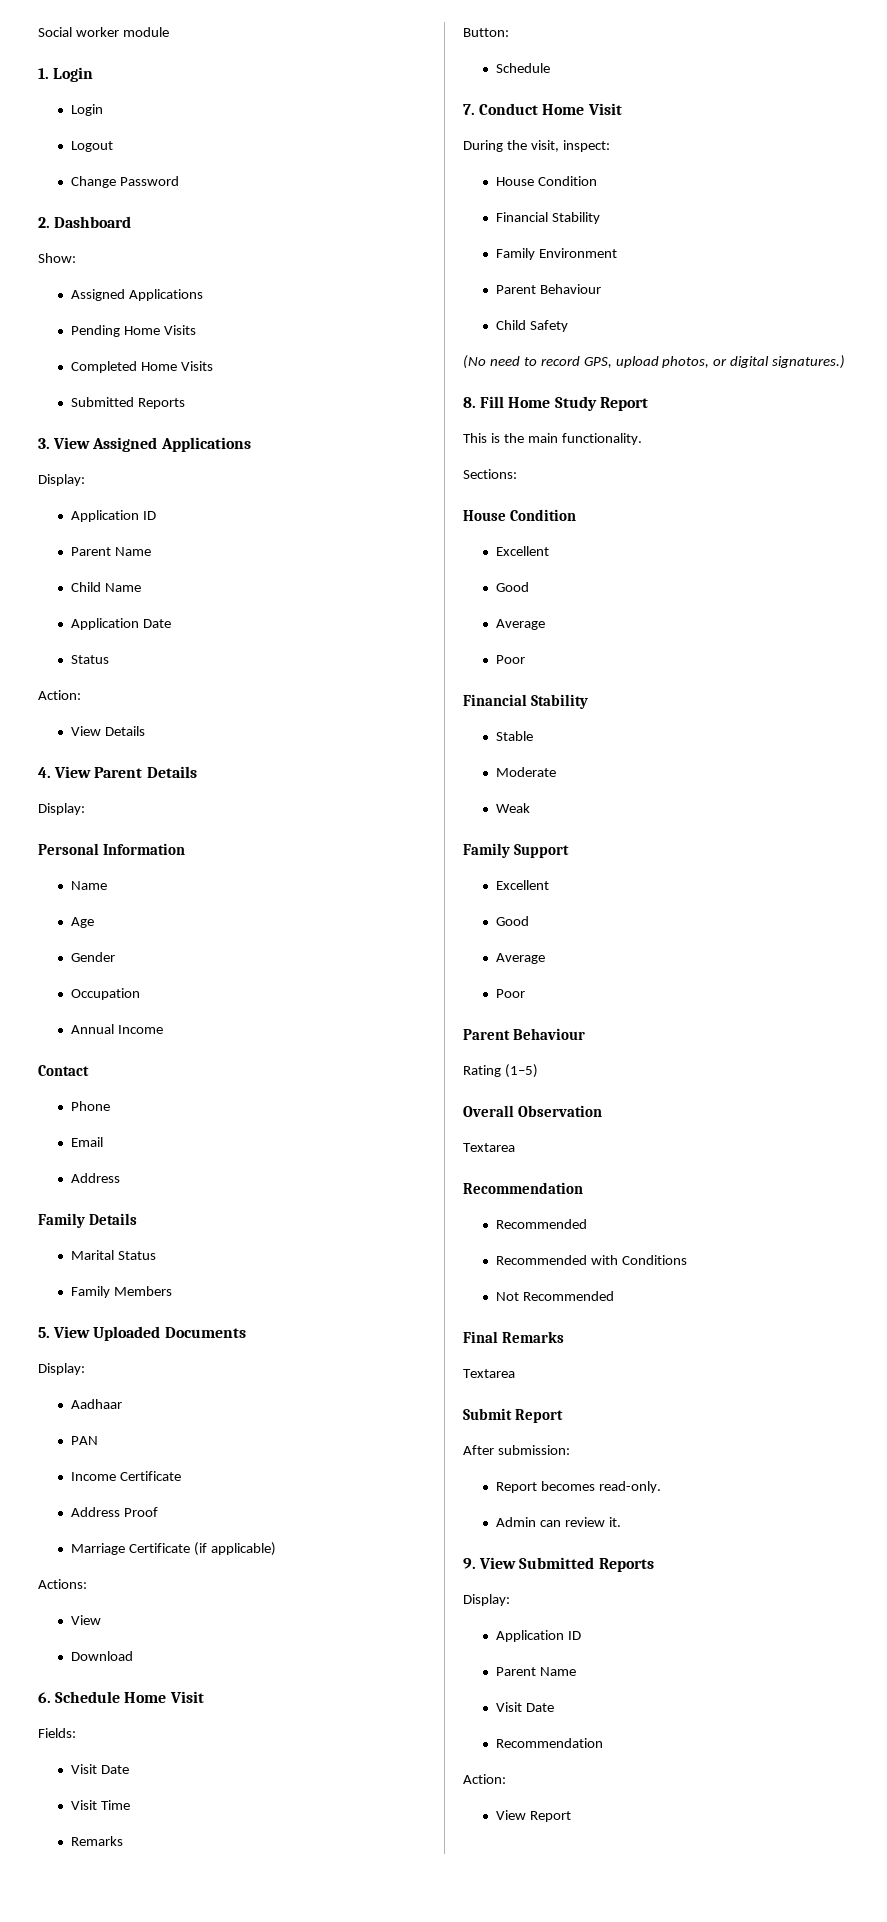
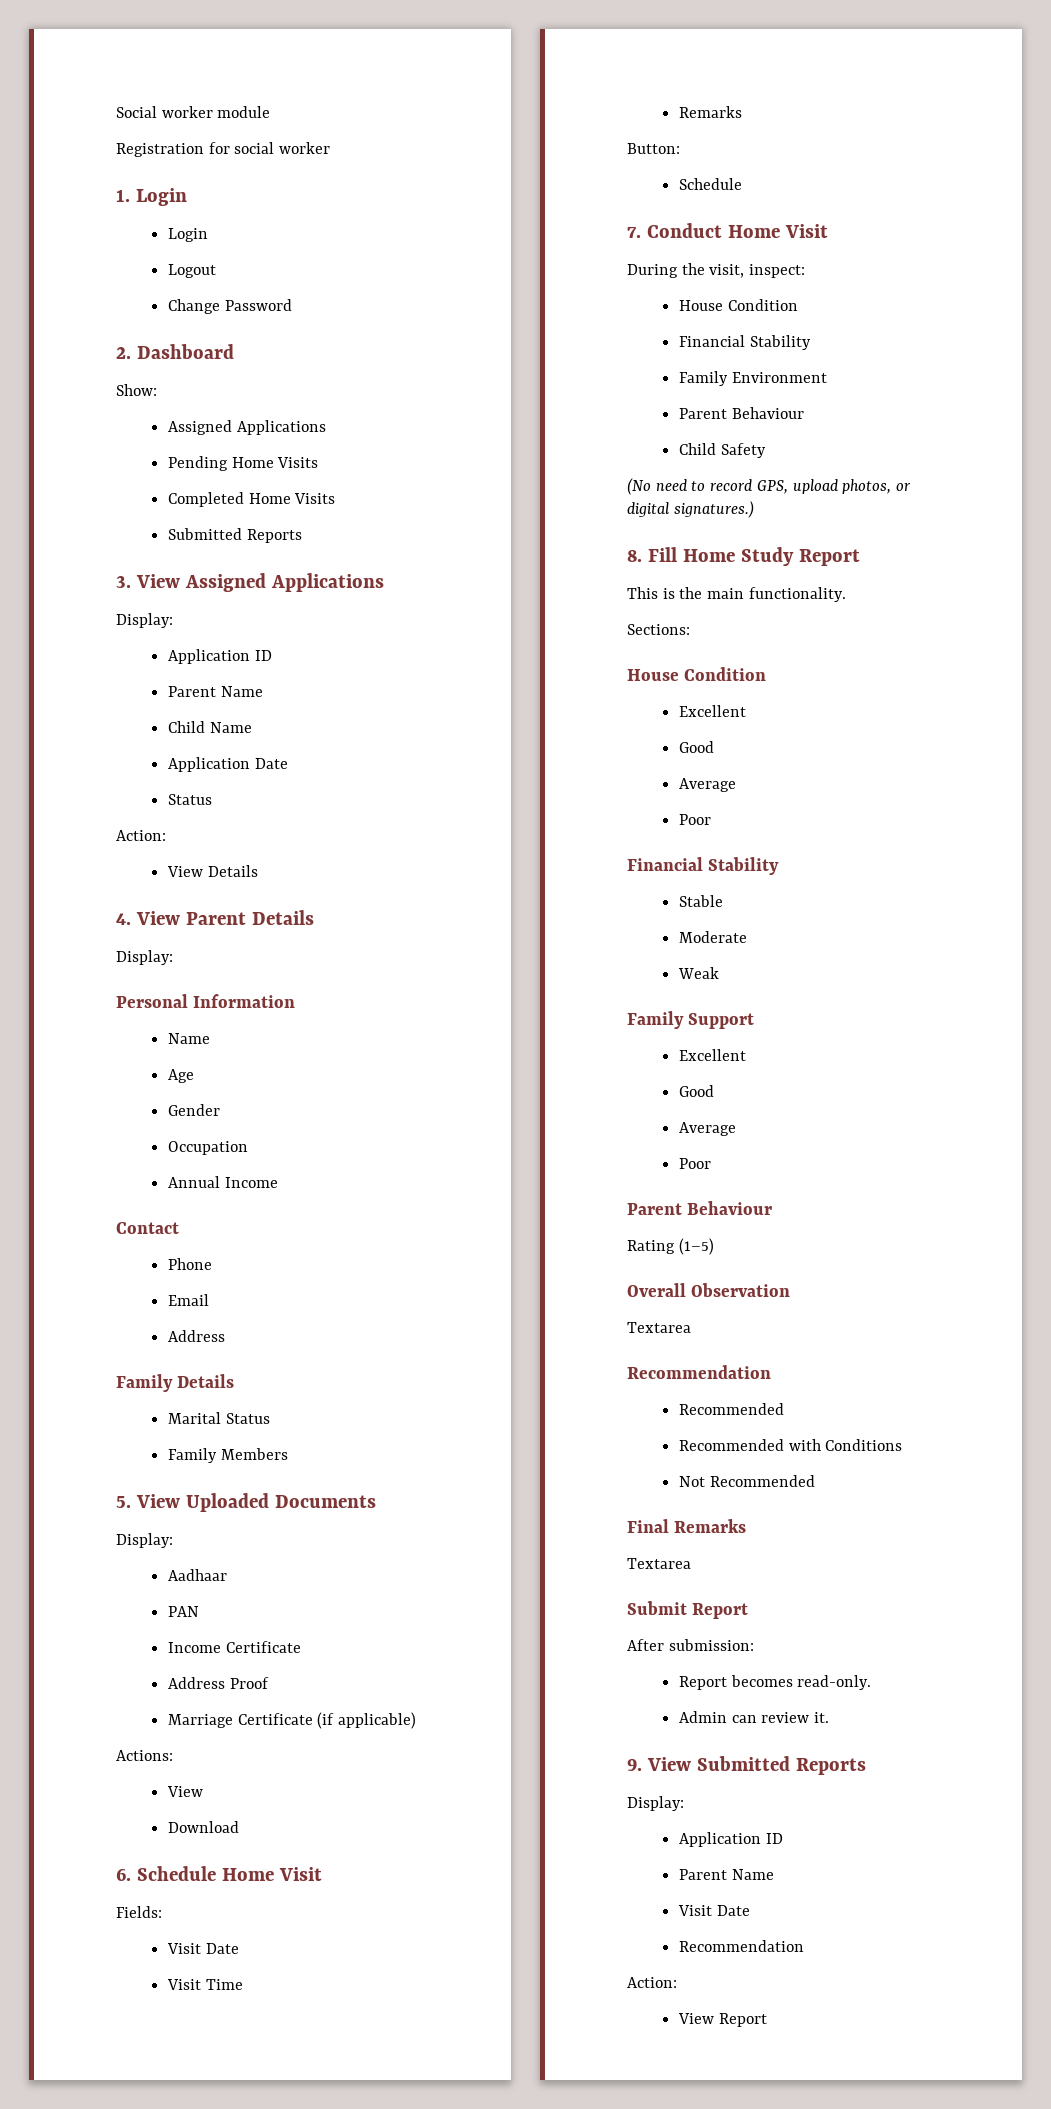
+ Registration for social worker

